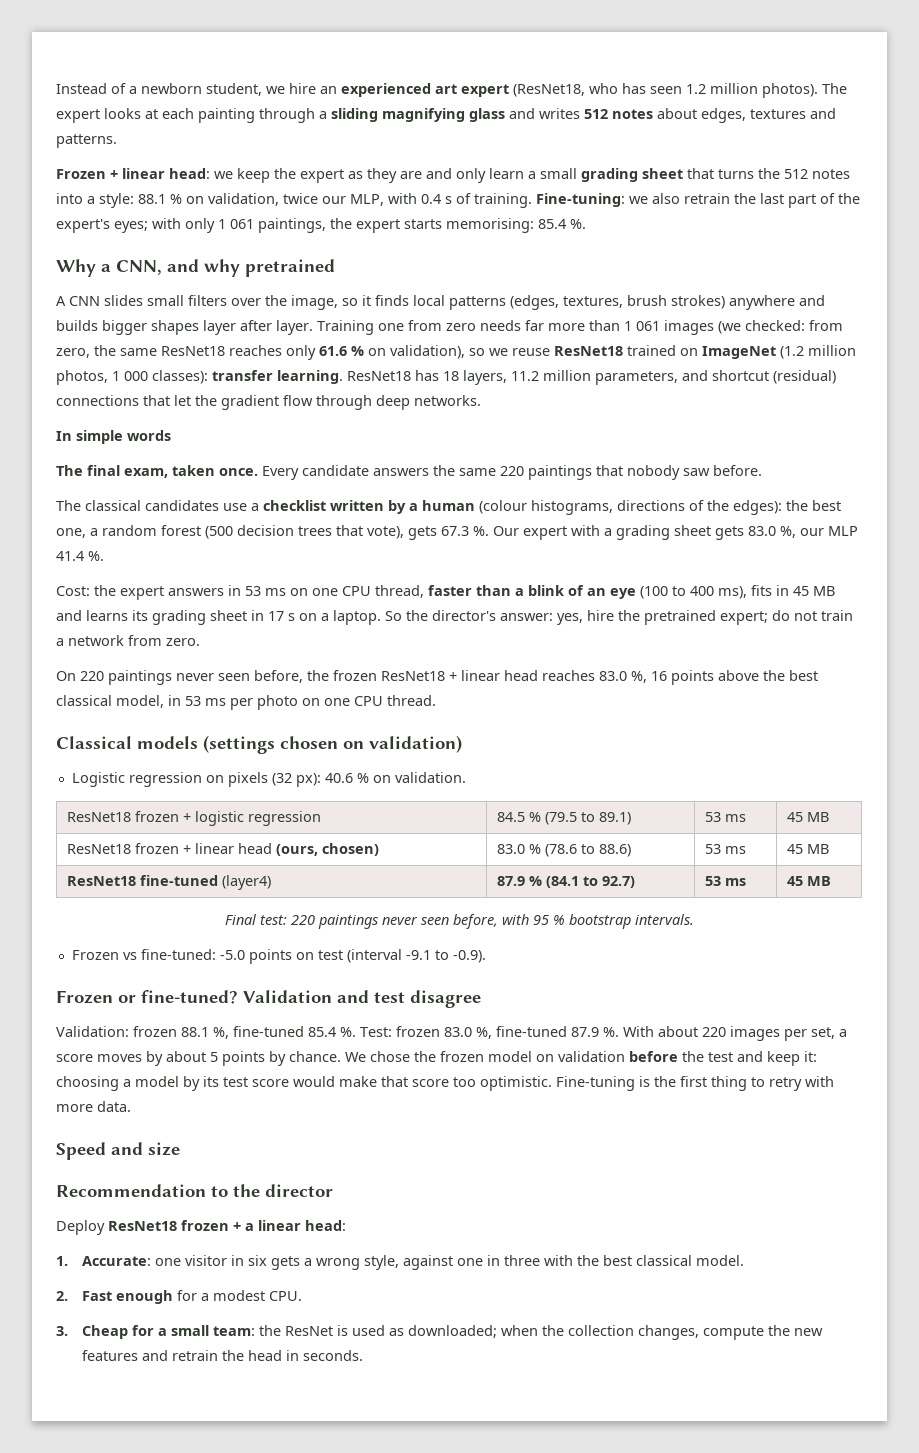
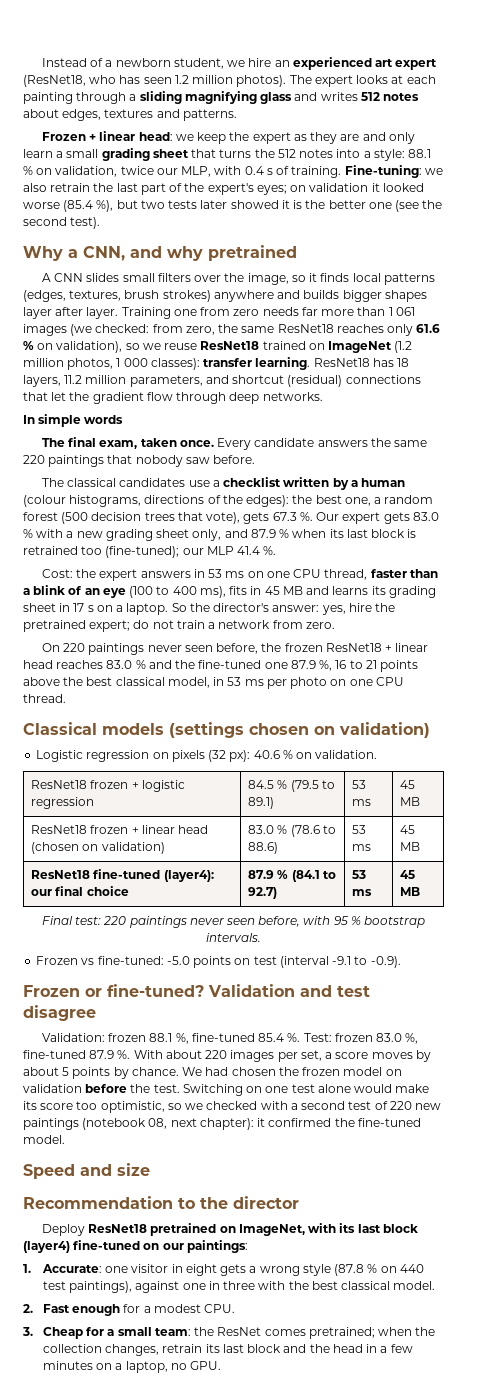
- Fine-tuning: we also retrain the last part of the expert's eyes; with only 1 061 paintings, the expert starts memorising: 85.4 %.
+ Fine-tuning: we also retrain the last part of the expert's eyes; on validation it looked worse (85.4 %), but two tests later showed it is the better one (see the second test).
- Our expert with a grading sheet gets 83.0 %, our MLP 41.4 %.
+ Our expert gets 83.0 % with a new grading sheet only, and 87.9 % when its last block is retrained too (fine-tuned); our MLP 41.4 %.
- On 220 paintings never seen before, the frozen ResNet18 + linear head reaches 83.0 %, 16 points above the best classical model, in 53 ms per photo on one CPU thread.
+ On 220 paintings never seen before, the frozen ResNet18 + linear head reaches 83.0 % and the fine-tuned one 87.9 %, 16 to 21 points above the best classical model, in 53 ms per photo on one CPU thread.
- ResNet18 frozen + linear head (ours, chosen) | 83.0 % (78.6 to 88.6) | 53 ms | 45 MB
+ ResNet18 frozen + linear head (chosen on validation) | 83.0 % (78.6 to 88.6) | 53 ms | 45 MB
- ResNet18 fine-tuned (layer4) | 87.9 % (84.1 to 92.7) | 53 ms | 45 MB
+ ResNet18 fine-tuned (layer4): our final choice | 87.9 % (84.1 to 92.7) | 53 ms | 45 MB
- We chose the frozen model on validation before the test and keep it: choosing a model by its test score would make that score too optimistic. Fine-tuning is the first thing to retry with more data.
+ We had chosen the frozen model on validation before the test. Switching on one test alone would make its score too optimistic, so we checked with a second test of 220 new paintings (notebook 08, next chapter): it confirmed the fine-tuned model.
- Deploy ResNet18 frozen + a linear head:
+ Deploy ResNet18 pretrained on ImageNet, with its last block (layer4) fine-tuned on our paintings:
- 1. Accurate: one visitor in six gets a wrong style, against one in three with the best classical model.
+ 1. Accurate: one visitor in eight gets a wrong style (87.8 % on 440 test paintings), against one in three with the best classical model.
- 3. Cheap for a small team: the ResNet is used as downloaded; when the collection changes, compute the new features and retrain the head in seconds.
+ 3. Cheap for a small team: the ResNet comes pretrained; when the collection changes, retrain its last block and the head in a few minutes on a laptop, no GPU.

